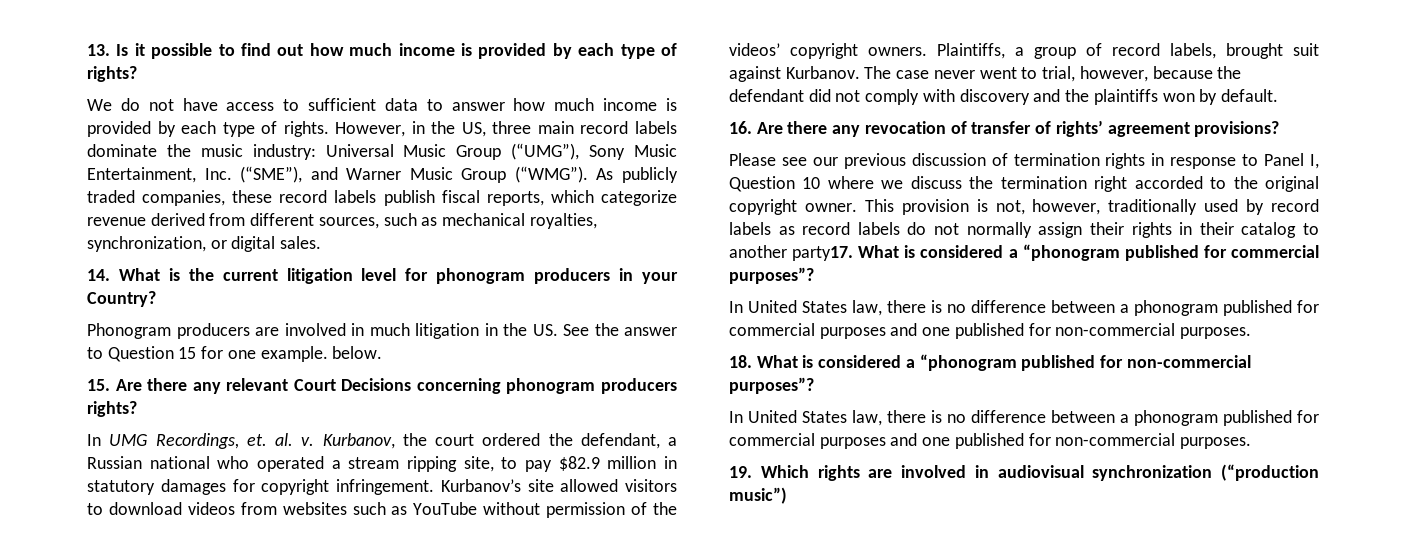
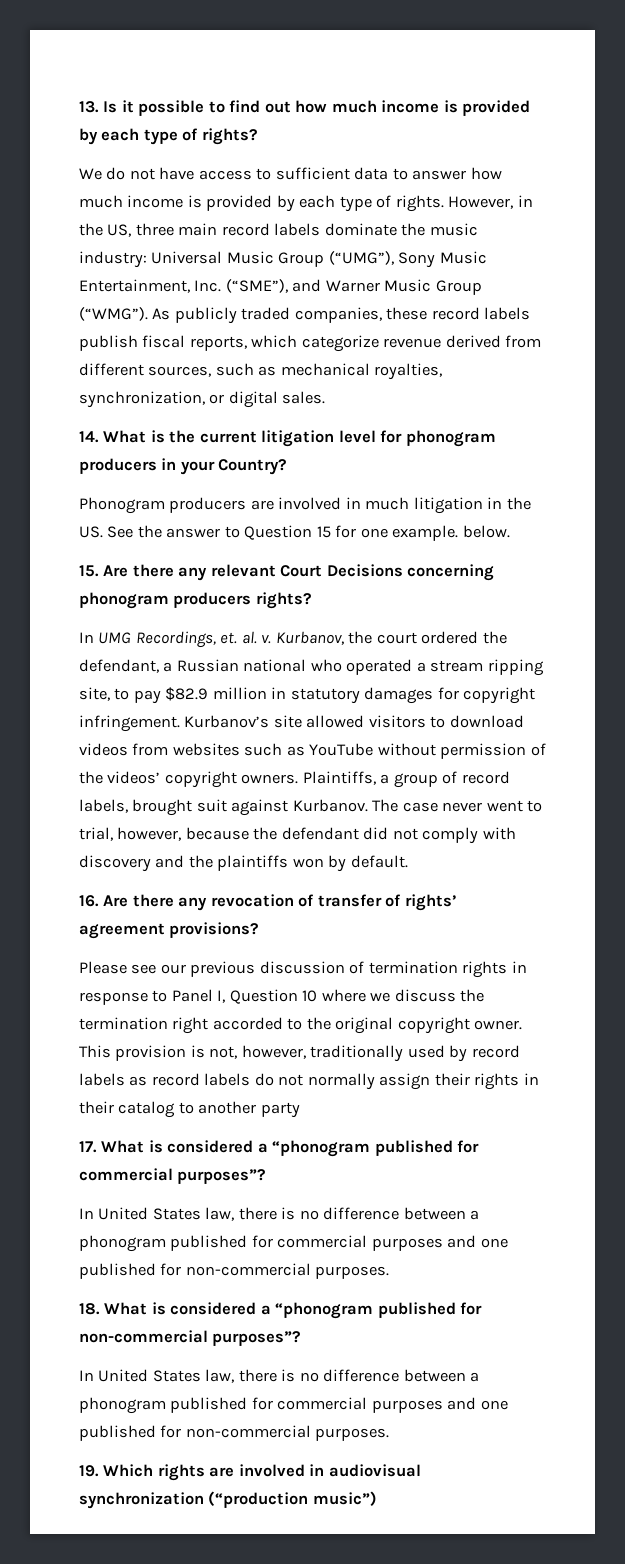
- This provision is not, however, traditionally used by record labels as record labels do not normally assign their rights in their catalog to another party17. What is considered a “phonogram published for commercial purposes”?
+ This provision is not, however, traditionally used by record labels as record labels do not normally assign their rights in their catalog to another party
+ 17. What is considered a “phonogram published for commercial purposes”?

